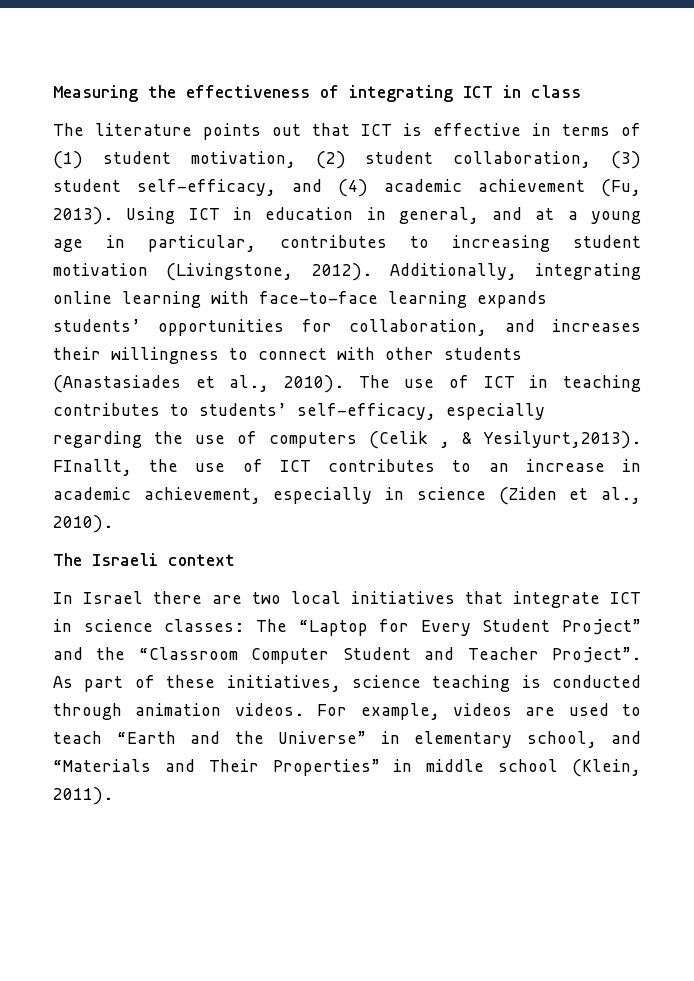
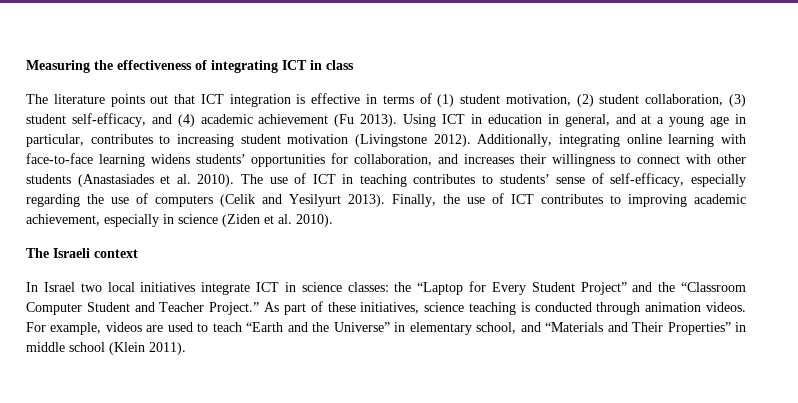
- The literature points out that ICT is effective in terms of (1) student motivation, (2) student collaboration, (3) student self-efficacy, and (4) academic achievement (Fu, 2013).
+ The literature points out that ICT integration is effective in terms of (1) student motivation, (2) student collaboration, (3) student self-efficacy, and (4) academic achievement (Fu 2013).
- Using ICT in education in general, and at a young age in particular, contributes to increasing student motivation (Livingstone, 2012).
+ Using ICT in education in general, and at a young age in particular, contributes to increasing student motivation (Livingstone 2012).
- Additionally, integrating online learning with face-to-face learning expands students’ opportunities for collaboration, and increases their willingness to connect with other students (Anastasiades et al., 2010).
+ Additionally, integrating online learning with face-to-face learning widens students’ opportunities for collaboration, and increases their willingness to connect with other students (Anastasiades et al. 2010).
- The use of ICT in teaching contributes to students’ self-efficacy, especially regarding the use of computers (Celik , & Yesilyurt,2013). FInallt, the use of ICT contributes to an increase in academic achievement, especially in science (Ziden et al., 2010).
+ The use of ICT in teaching contributes to students’ sense of self-efficacy, especially regarding the use of computers (Celik and Yesilyurt 2013). Finally, the use of ICT contributes to improving academic achievement, especially in science (Ziden et al. 2010).
- In Israel there are two local initiatives that integrate ICT in science classes: The “Laptop for Every Student Project” and the “Classroom Computer Student and Teacher Project”.
+ In Israel two local initiatives integrate ICT in science classes: the “Laptop for Every Student Project” and the “Classroom Computer Student and Teacher Project.”
- For example, videos are used to teach “Earth and the Universe” in elementary school, and “Materials and Their Properties” in middle school (Klein, 2011).
+ For example, videos are used to teach “Earth and the Universe” in elementary school, and “Materials and Their Properties” in middle school (Klein 2011).

